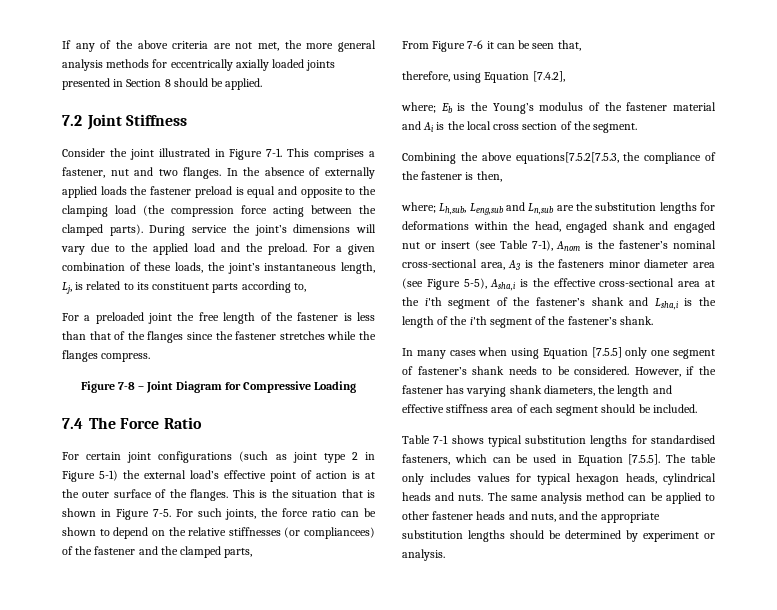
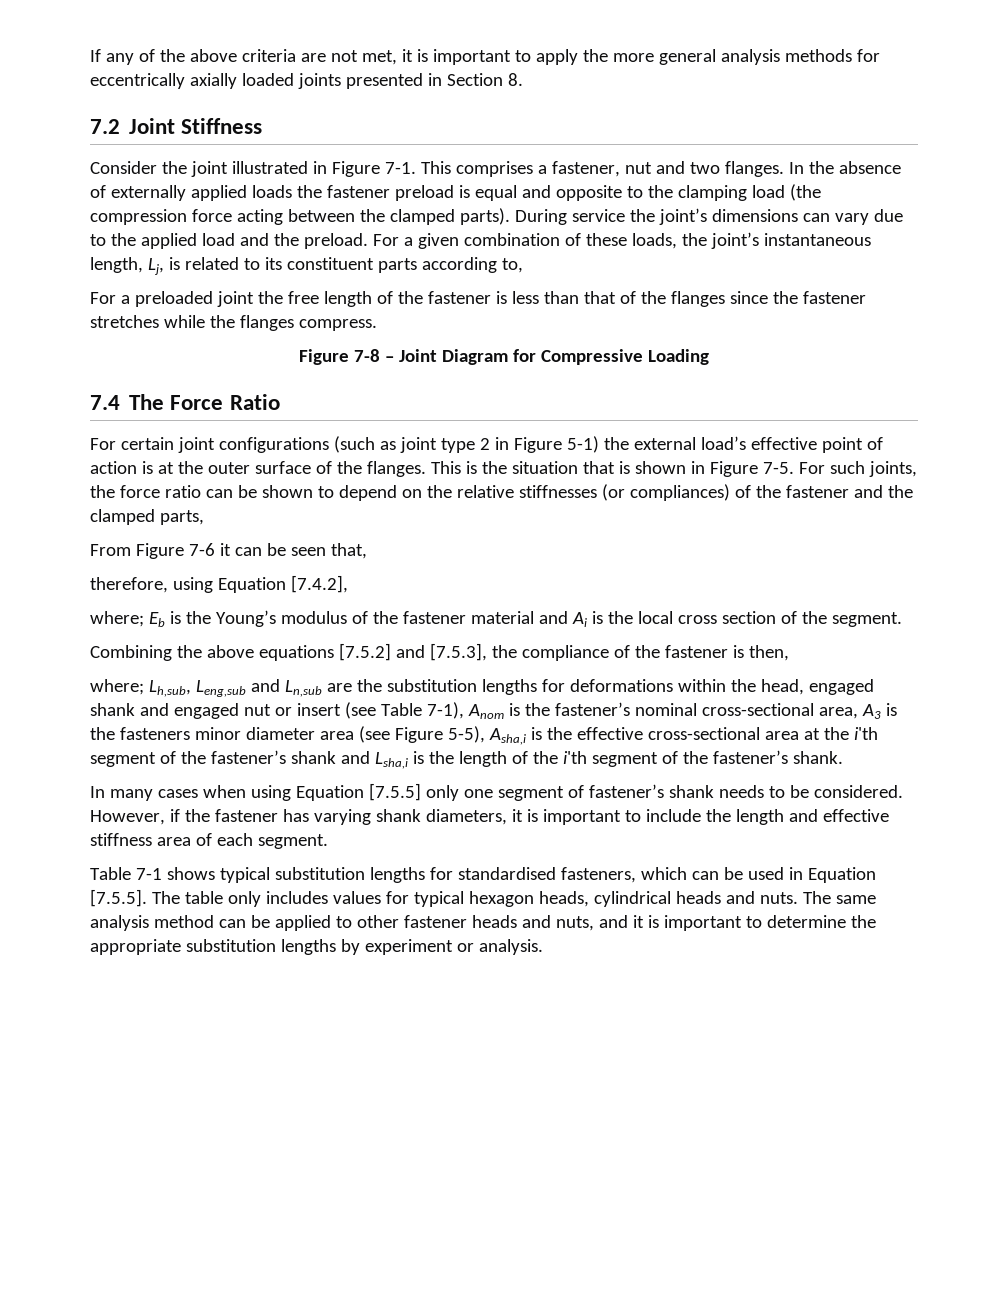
- If any of the above criteria are not met, the more general analysis methods for eccentrically axially loaded joints presented in Section 8 should be applied.
+ If any of the above criteria are not met, it is important to apply the more general analysis methods for eccentrically axially loaded joints presented in Section 8.
- During service the joint’s dimensions will vary due to the applied load and the preload.
+ During service the joint’s dimensions can vary due to the applied load and the preload.
- For such joints, the force ratio can be shown to depend on the relative stiffnesses (or compliancees) of the fastener and the clamped parts,
+ For such joints, the force ratio can be shown to depend on the relative stiffnesses (or compliances) of the fastener and the clamped parts,
- Combining the above equations[7.5.2[7.5.3, the compliance of the fastener is then,
+ Combining the above equations [7.5.2] and [7.5.3], the compliance of the fastener is then,
- However, if the fastener has varying shank diameters, the length and effective stiffness area of each segment should be included.
+ However, if the fastener has varying shank diameters, it is important to include the length and effective stiffness area of each segment.
- The same analysis method can be applied to other fastener heads and nuts, and the appropriate substitution lengths should be determined by experiment or analysis.
+ The same analysis method can be applied to other fastener heads and nuts, and it is important to determine the appropriate substitution lengths by experiment or analysis.

